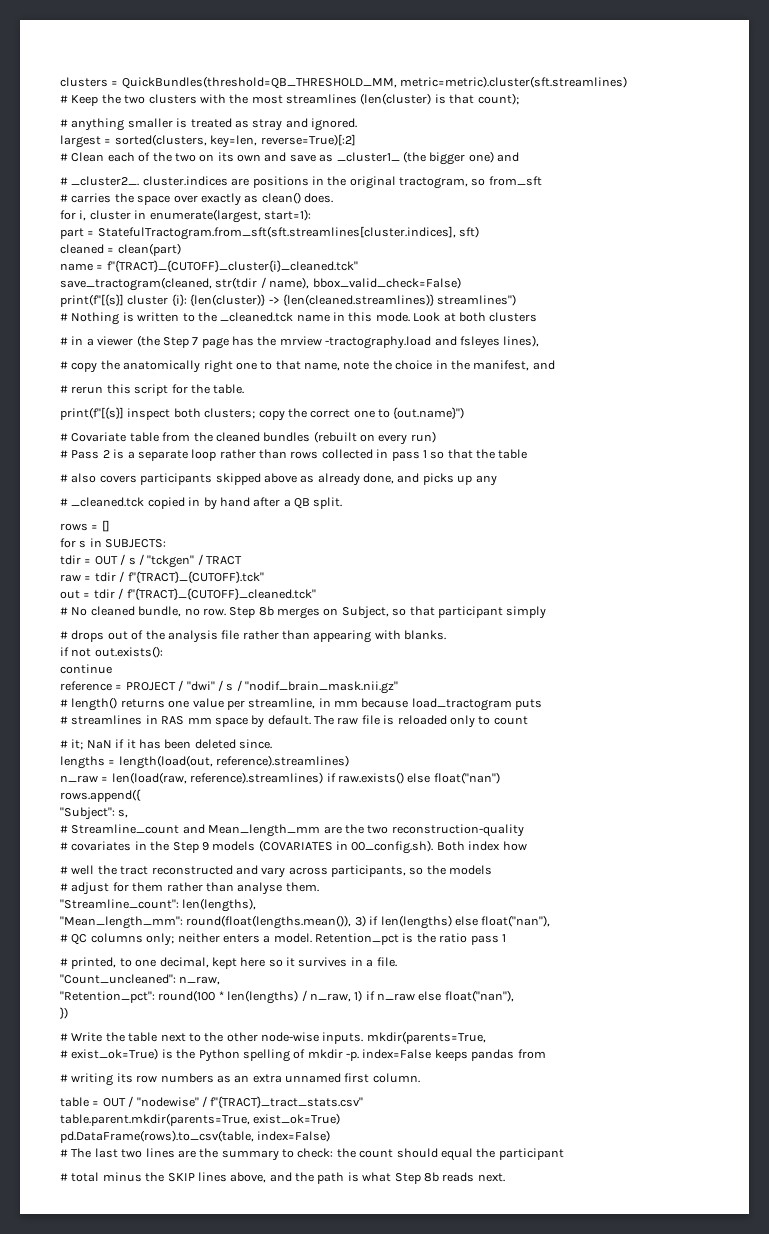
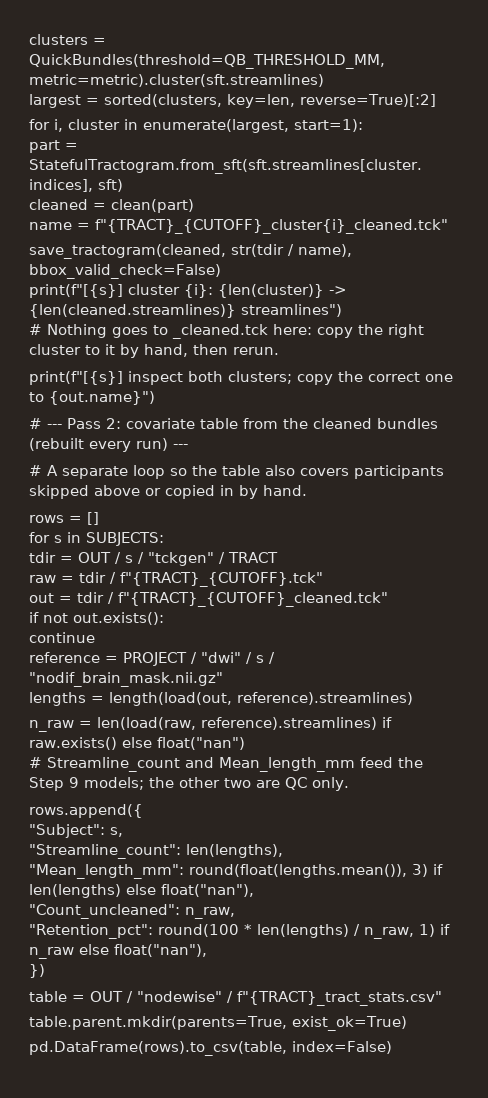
- # Keep the two clusters with the most streamlines (len(cluster) is that count);
- # anything smaller is treated as stray and ignored.
- # Clean each of the two on its own and save as _cluster1_ (the bigger one) and
- # _cluster2_. cluster.indices are positions in the original tractogram, so from_sft
- # carries the space over exactly as clean() does.
- # Nothing is written to the _cleaned.tck name in this mode. Look at both clusters
- # in a viewer (the Step 7 page has the mrview -tractography.load and fsleyes lines),
- # copy the anatomically right one to that name, note the choice in the manifest, and
- # rerun this script for the table.
+ # Nothing goes to _cleaned.tck here: copy the right cluster to it by hand, then rerun.
- # Covariate table from the cleaned bundles (rebuilt on every run)
- # Pass 2 is a separate loop rather than rows collected in pass 1 so that the table
- # also covers participants skipped above as already done, and picks up any
- # _cleaned.tck copied in by hand after a QB split.
+ # --- Pass 2: covariate table from the cleaned bundles (rebuilt every run) ---
+ # A separate loop so the table also covers participants skipped above or copied in by hand.
- # No cleaned bundle, no row. Step 8b merges on Subject, so that participant simply
- # drops out of the analysis file rather than appearing with blanks.
- # length() returns one value per streamline, in mm because load_tractogram puts
- # streamlines in RAS mm space by default. The raw file is reloaded only to count
- # it; NaN if it has been deleted since.
+ # Streamline_count and Mean_length_mm feed the Step 9 models; the other two are QC only.
  rows.append({
  "Subject": s,
- # Streamline_count and Mean_length_mm are the two reconstruction-quality
- # covariates in the Step 9 models (COVARIATES in 00_config.sh). Both index how
- # well the tract reconstructed and vary across participants, so the models
- # adjust for them rather than analyse them.
- # QC columns only; neither enters a model. Retention_pct is the ratio pass 1
- # printed, to one decimal, kept here so it survives in a file.
- # Write the table next to the other node-wise inputs. mkdir(parents=True,
- # exist_ok=True) is the Python spelling of mkdir -p. index=False keeps pandas from
- # writing its row numbers as an extra unnamed first column.
- # The last two lines are the summary to check: the count should equal the participant
- # total minus the SKIP lines above, and the path is what Step 8b reads next.

